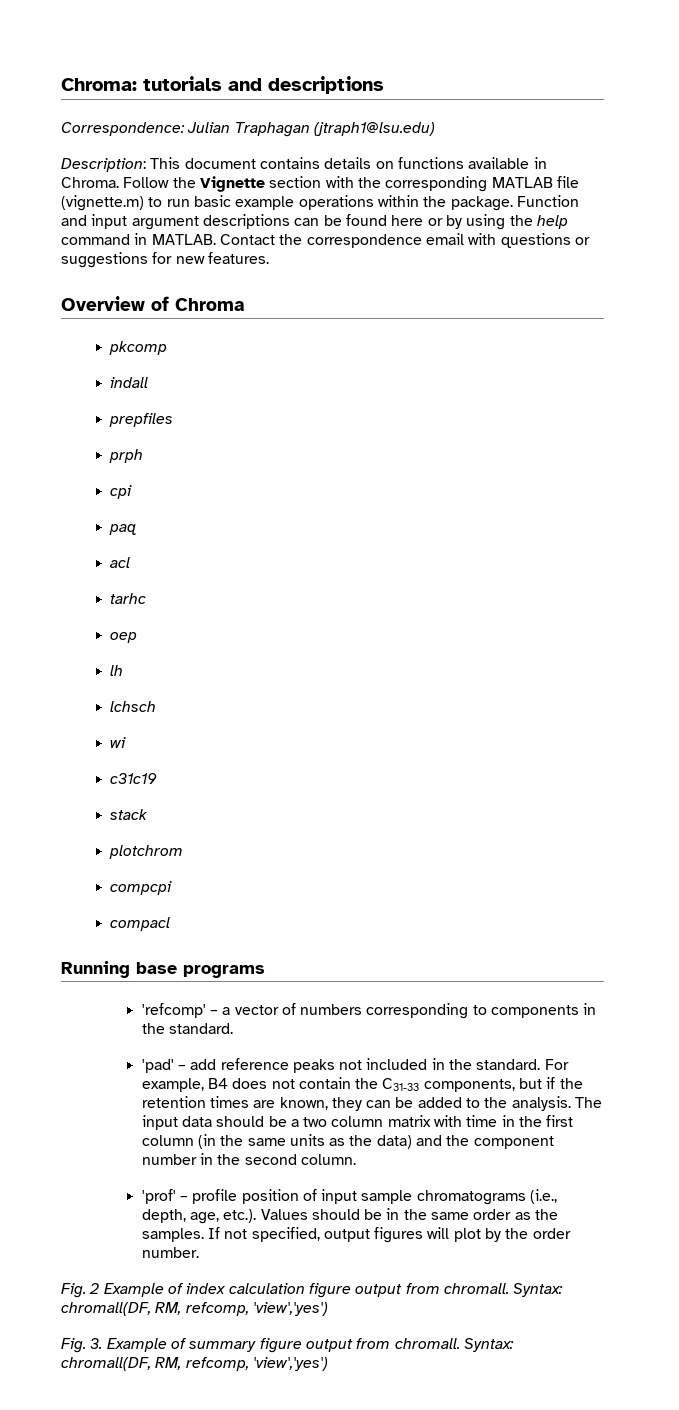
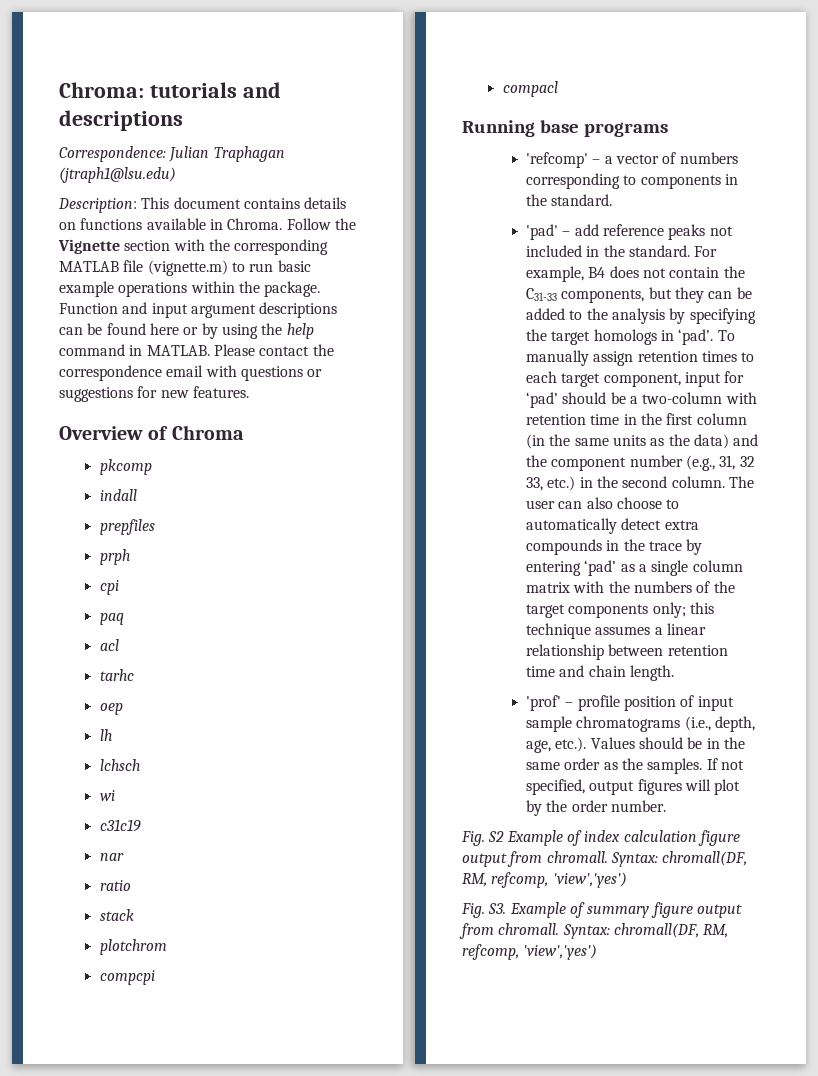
- Contact the correspondence email with questions or suggestions for new features.
+ Please contact the correspondence email with questions or suggestions for new features.
+ nar
+ ratio
- For example, B4 does not contain the C31-33 components, but if the retention times are known, they can be added to the analysis. The input data should be a two column matrix with time in the first column (in the same units as the data) and the component number in the second column.
+ For example, B4 does not contain the C31-33 components, but they can be added to the analysis by specifying the target homologs in ‘pad’. To manually assign retention times to each target component, input for ‘pad’ should be a two-column with retention time in the first column (in the same units as the data) and the component number (e.g., 31, 32 33, etc.) in the second column. The user can also choose to automatically detect extra compounds in the trace by entering ‘pad’ as a single column matrix with the numbers of the target components only; this technique assumes a linear relationship between retention time and chain length.
- Fig. 2 Example of index calculation figure output from chromall.
+ Fig. S2 Example of index calculation figure output from chromall.
- Fig. 3. Example of summary figure output from chromall.
+ Fig. S3. Example of summary figure output from chromall.

